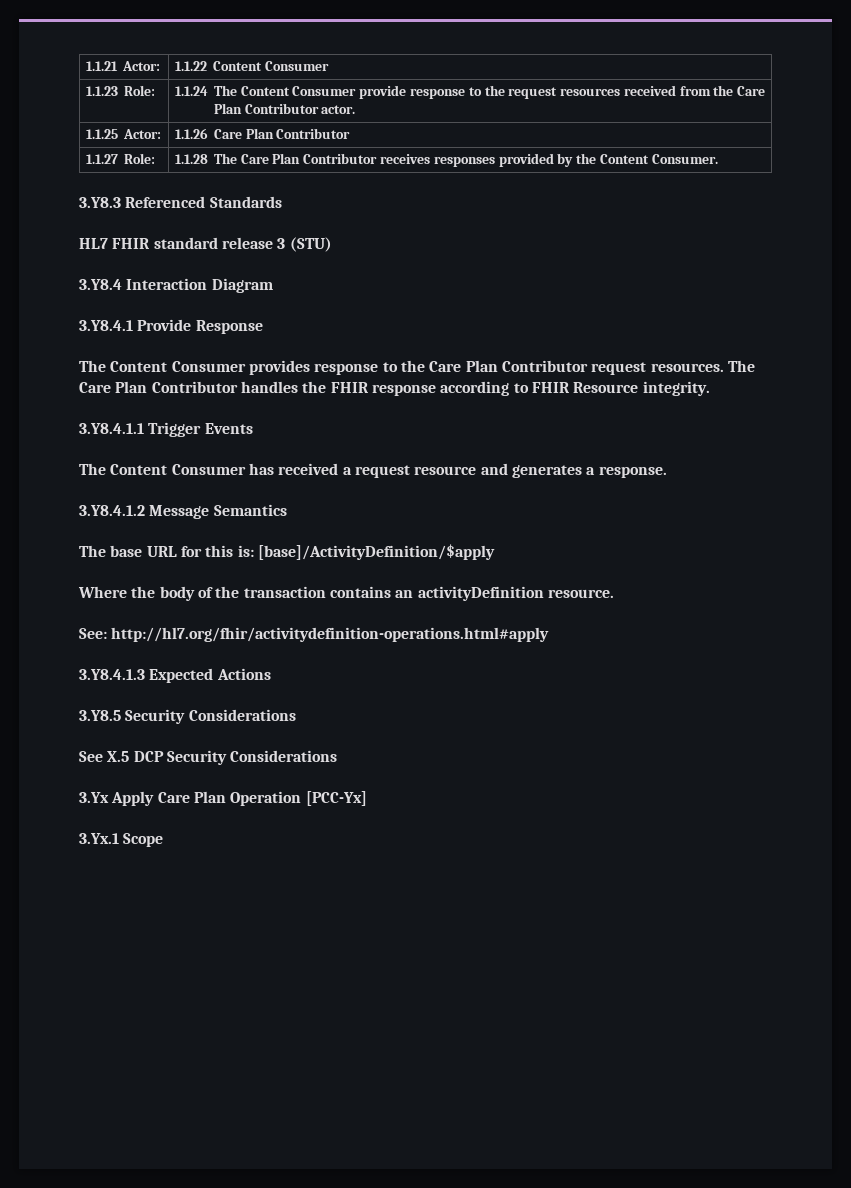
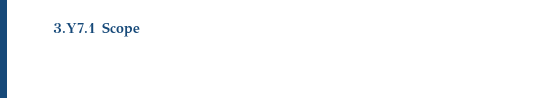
- 1.1.21 Actor: | 1.1.22 Content Consumer
- 1.1.23 Role: | 1.1.24 The Content Consumer provide response to the request resources received from the Care Plan Contributor actor.
- 1.1.25 Actor: | 1.1.26 Care Plan Contributor
- 1.1.27 Role: | 1.1.28 The Care Plan Contributor receives responses provided by the Content Consumer.
- 3.Y8.3 Referenced Standards
- HL7 FHIR standard release 3 (STU)
- 3.Y8.4 Interaction Diagram
- 3.Y8.4.1 Provide Response
- The Content Consumer provides response to the Care Plan Contributor request resources. The Care Plan Contributor handles the FHIR response according to FHIR Resource integrity.
- 3.Y8.4.1.1 Trigger Events
- The Content Consumer has received a request resource and generates a response.
- 3.Y8.4.1.2 Message Semantics
- The base URL for this is: [base]/ActivityDefinition/$apply
- Where the body of the transaction contains an activityDefinition resource.
- See: http://hl7.org/fhir/activitydefinition-operations.html#apply
- 3.Y8.4.1.3 Expected Actions
- 3.Y8.5 Security Considerations
- See X.5 DCP Security Considerations
- 3.Yx Apply Care Plan Operation [PCC-Yx]
- 3.Yx.1 Scope
+ 3.Y7.1 Scope

